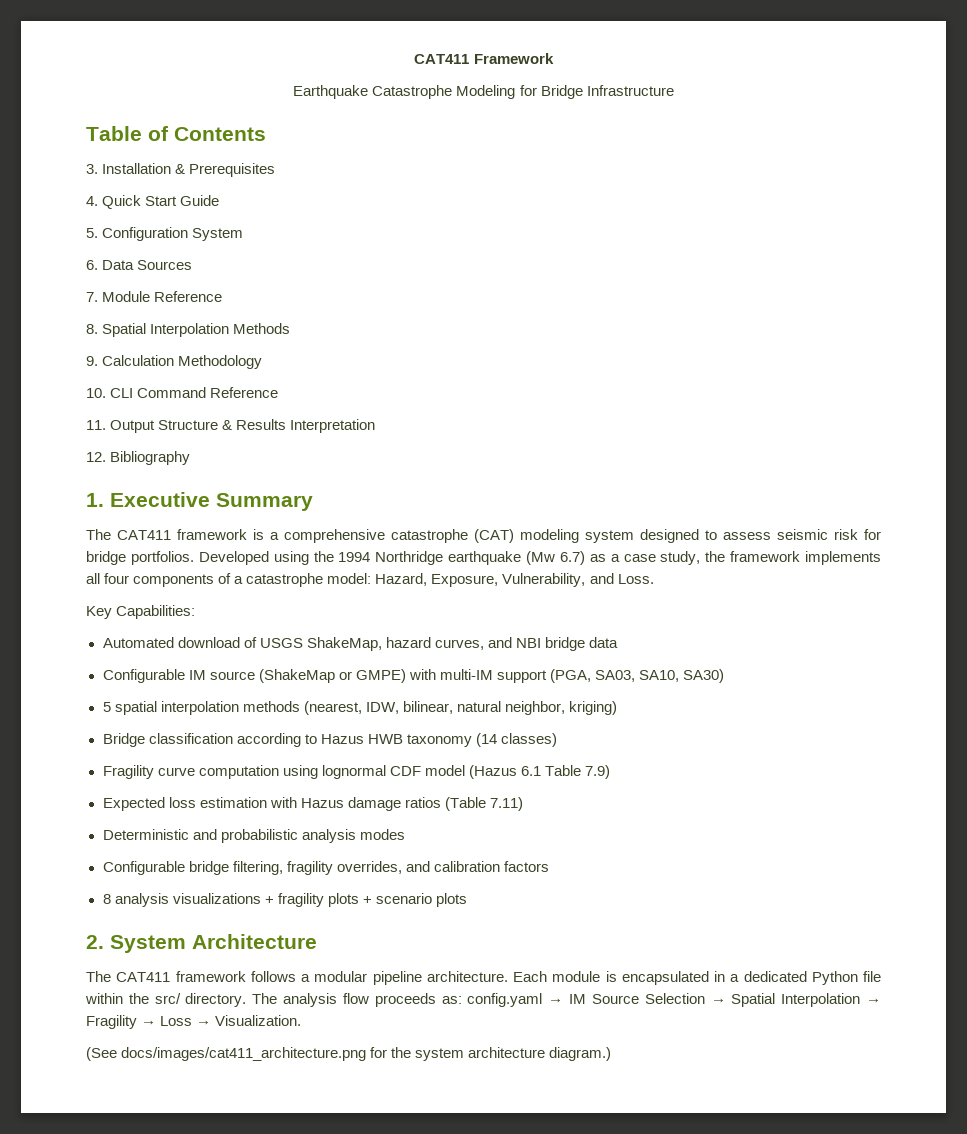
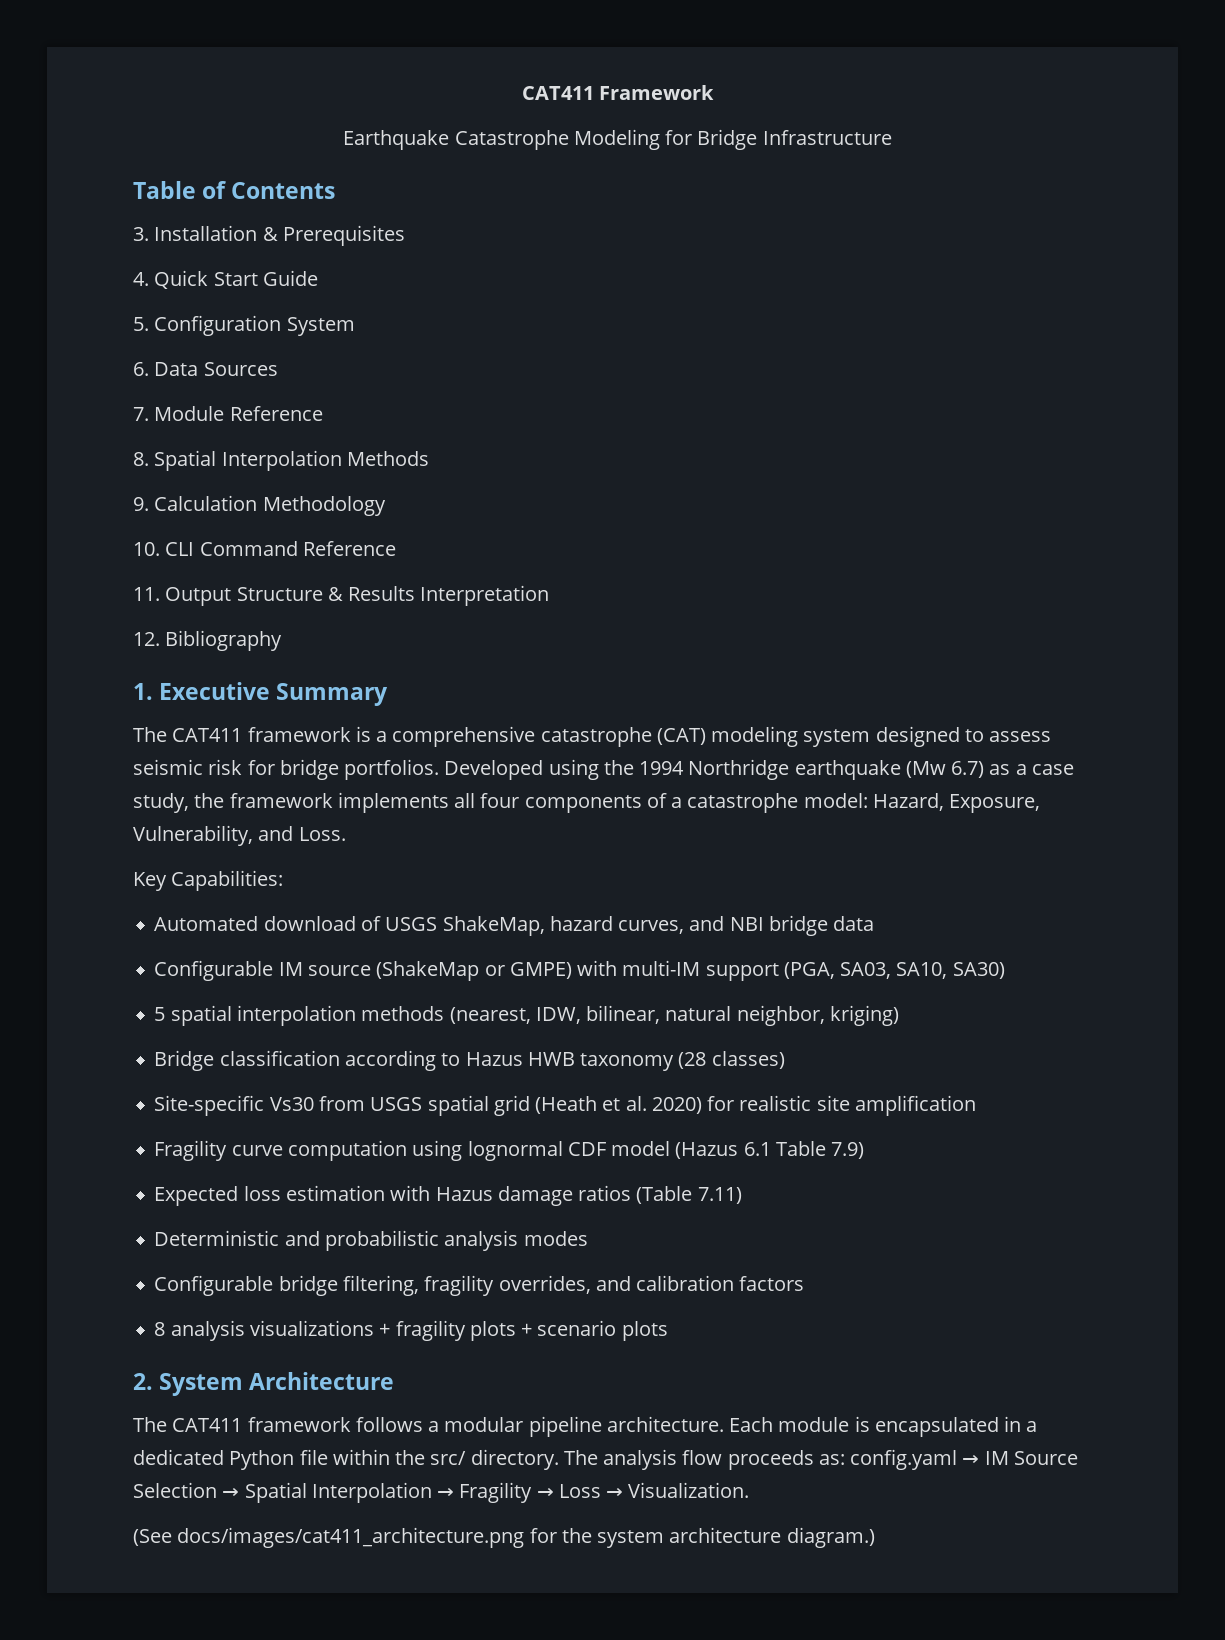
- Bridge classification according to Hazus HWB taxonomy (14 classes)
+ Bridge classification according to Hazus HWB taxonomy (28 classes)
+ Site-specific Vs30 from USGS spatial grid (Heath et al. 2020) for realistic site amplification

